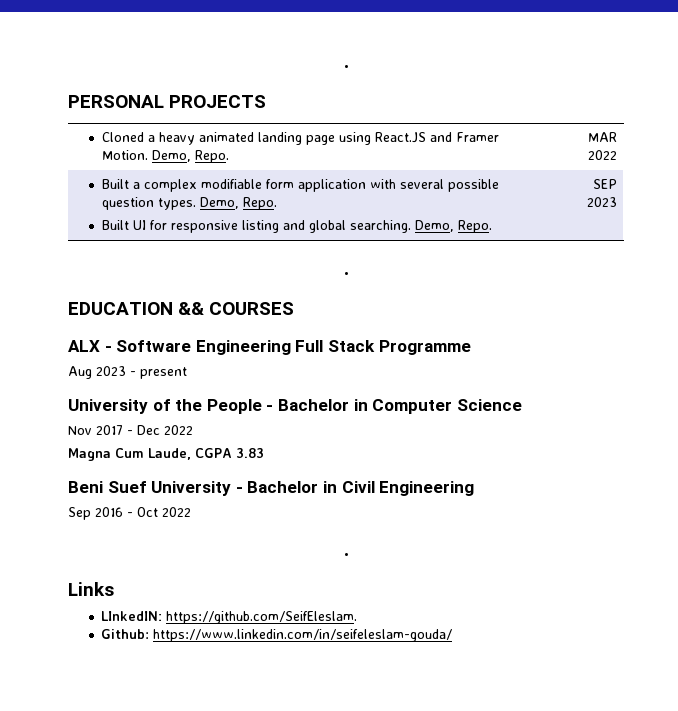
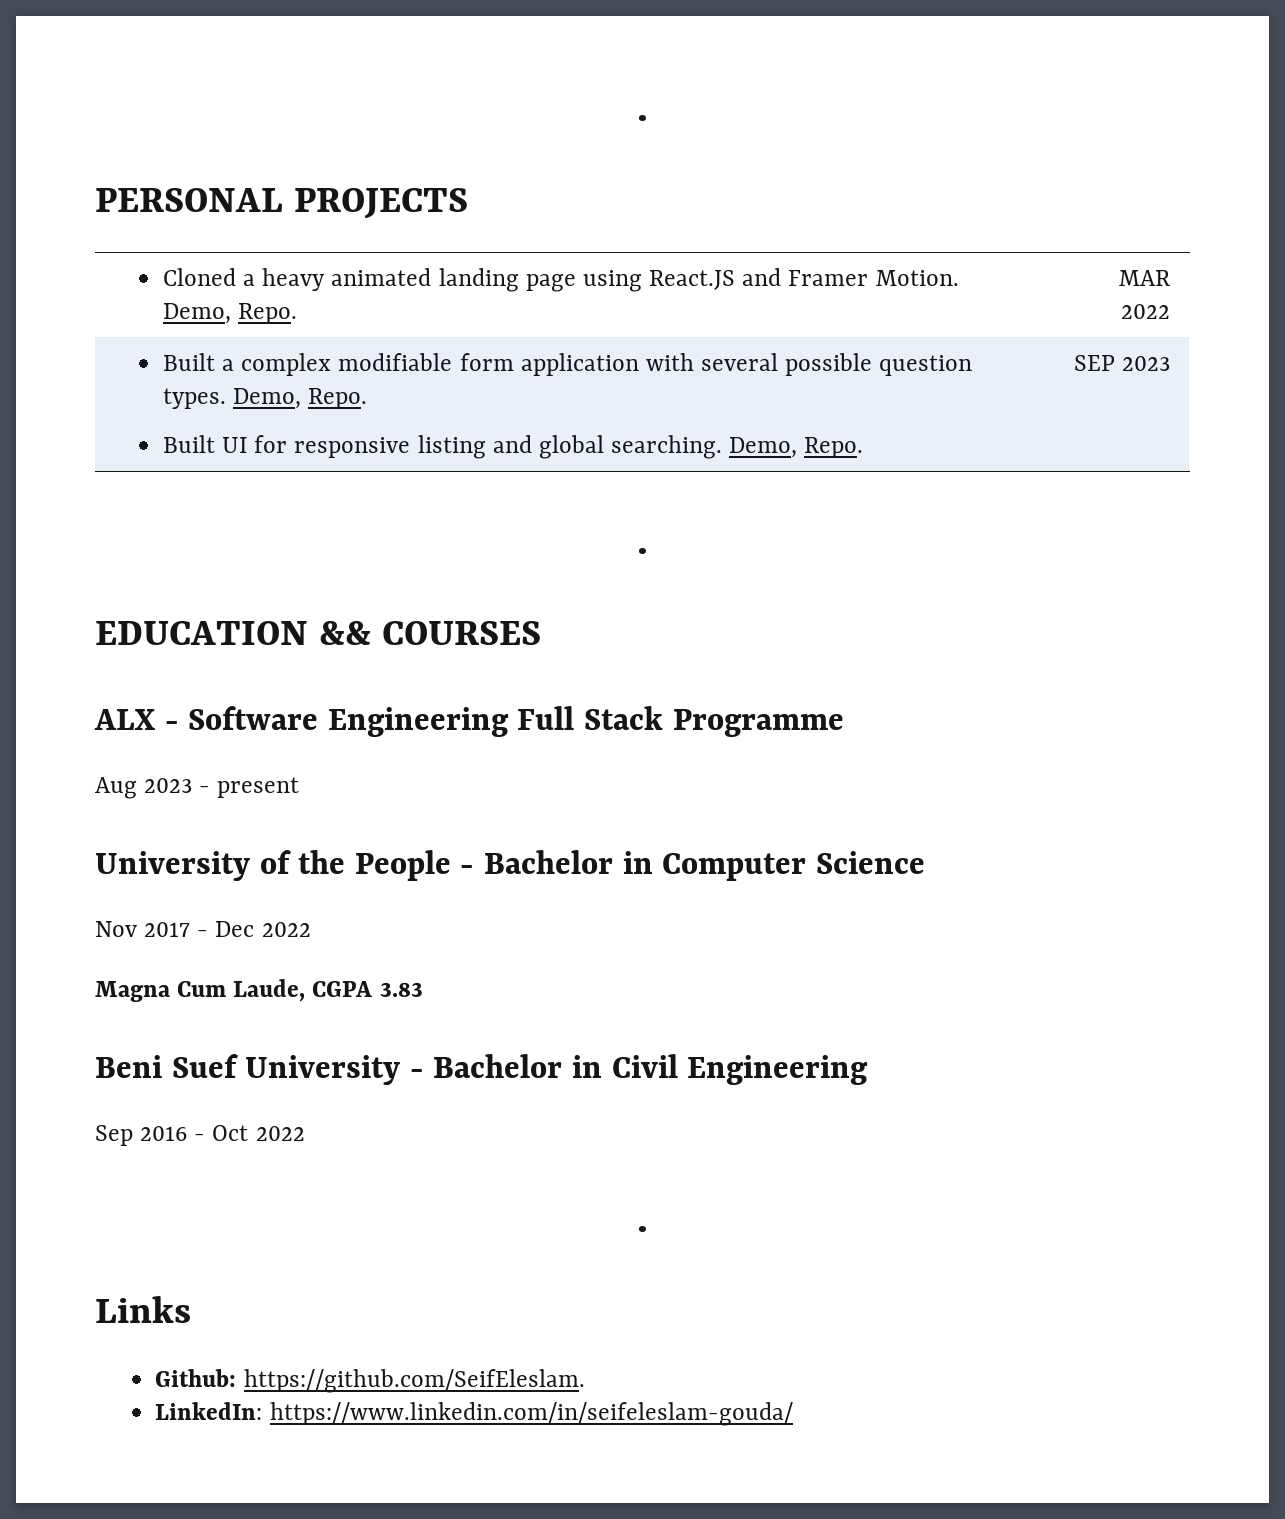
- LInkedIN: https://github.com/SeifEleslam.
+ Github: https://github.com/SeifEleslam.
- Github: https://www.linkedin.com/in/seifeleslam-gouda/
+ LinkedIn: https://www.linkedin.com/in/seifeleslam-gouda/

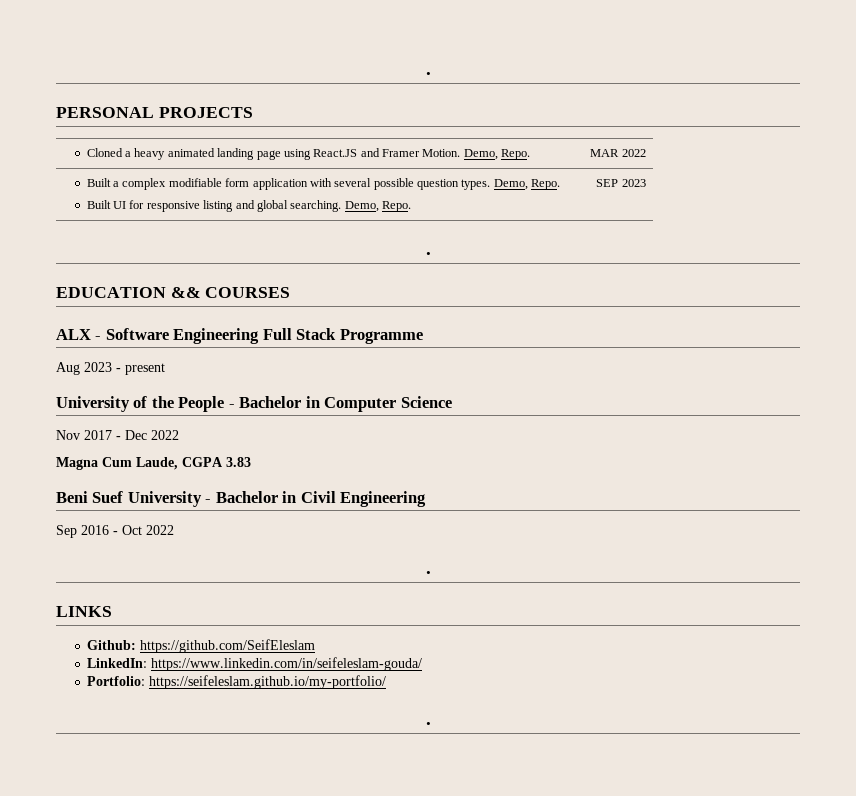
- Links
+ LINKS
- Github: https://github.com/SeifEleslam.
+ Github: https://github.com/SeifEleslam
+ Portfolio: https://seifeleslam.github.io/my-portfolio/
+ .

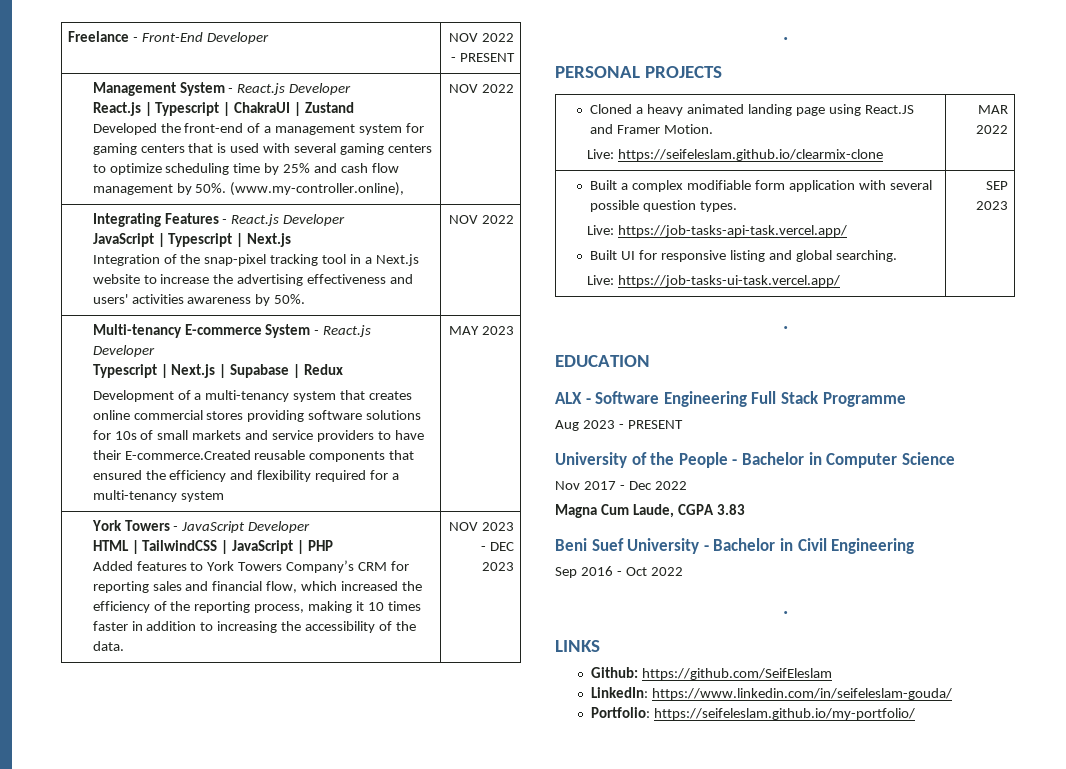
+ Freelance - Front-End Developer | NOV 2022 - PRESENT
+ Management System - React.js Developer
+ React.js | Typescript | ChakraUI | Zustand
+ Developed the front-end of a management system for gaming centers that is used with several gaming centers to optimize scheduling time by 25% and cash flow management by 50%. (www.my-controller.online), | NOV 2022
+ Integrating Features - React.js Developer
+ JavaScript | Typescript | Next.js
+ Integration of the snap-pixel tracking tool in a Next.js website to increase the advertising effectiveness and users' activities awareness by 50%. | NOV 2022
+ Multi-tenancy E-commerce System - React.js Developer
+ Typescript | Next.js | Supabase | Redux
+ Development of a multi-tenancy system that creates online commercial stores providing software solutions for 10s of small markets and service providers to have their E-commerce.Created reusable components that ensured the efficiency and flexibility required for a multi-tenancy system | MAY 2023
+ York Towers - JavaScript Developer
+ HTML | TailwindCSS | JavaScript | PHP
+ Added features to York Towers Company’s CRM for reporting sales and financial flow, which increased the efficiency of the reporting process, making it 10 times faster in addition to increasing the accessibility of the data. | NOV 2023 - DEC 2023
- Cloned a heavy animated landing page using React.JS and Framer Motion. Demo, Repo. | MAR 2022
+ Cloned a heavy animated landing page using React.JS and Framer Motion.
+ Live: https://seifeleslam.github.io/clearmix-clone | MAR 2022
- Built a complex modifiable form application with several possible question types. Demo, Repo.
- Built UI for responsive listing and global searching. Demo, Repo. | SEP 2023
+ Built a complex modifiable form application with several possible question types.
+ Live: https://job-tasks-api-task.vercel.app/
+ Built UI for responsive listing and global searching.
+ Live: https://job-tasks-ui-task.vercel.app/ | SEP 2023
- EDUCATION && COURSES
+ EDUCATION
- Aug 2023 - present
+ Aug 2023 - PRESENT
  Portfolio: https://seifeleslam.github.io/my-portfolio/
- .

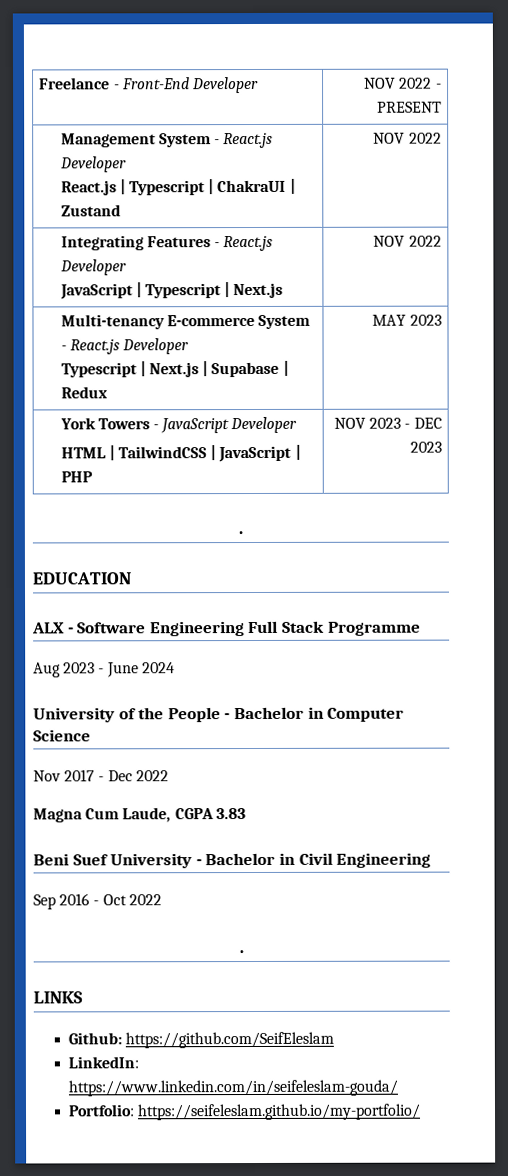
- Developed the front-end of a management system for gaming centers that is used with several gaming centers to optimize scheduling time by 25% and cash flow management by 50%. (www.my-controller.online),
  Integrating Features - React.js Developer
- JavaScript | Typescript | Next.js
- Integration of the snap-pixel tracking tool in a Next.js website to increase the advertising effectiveness and users' activities awareness by 50%. | NOV 2022
+ JavaScript | Typescript | Next.js | NOV 2022
- Development of a multi-tenancy system that creates online commercial stores providing software solutions for 10s of small markets and service providers to have their E-commerce.Created reusable components that ensured the efficiency and flexibility required for a multi-tenancy system
- Added features to York Towers Company’s CRM for reporting sales and financial flow, which increased the efficiency of the reporting process, making it 10 times faster in addition to increasing the accessibility of the data.
- PERSONAL PROJECTS
- Cloned a heavy animated landing page using React.JS and Framer Motion.
- Live: https://seifeleslam.github.io/clearmix-clone | MAR 2022
- Built a complex modifiable form application with several possible question types.
- Live: https://job-tasks-api-task.vercel.app/
- Built UI for responsive listing and global searching.
- Live: https://job-tasks-ui-task.vercel.app/ | SEP 2023
- .
- Aug 2023 - PRESENT
+ Aug 2023 - June 2024

